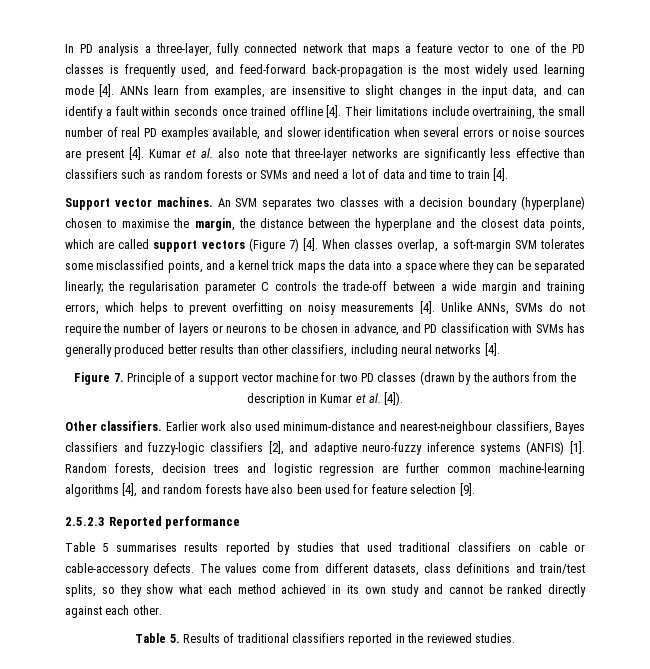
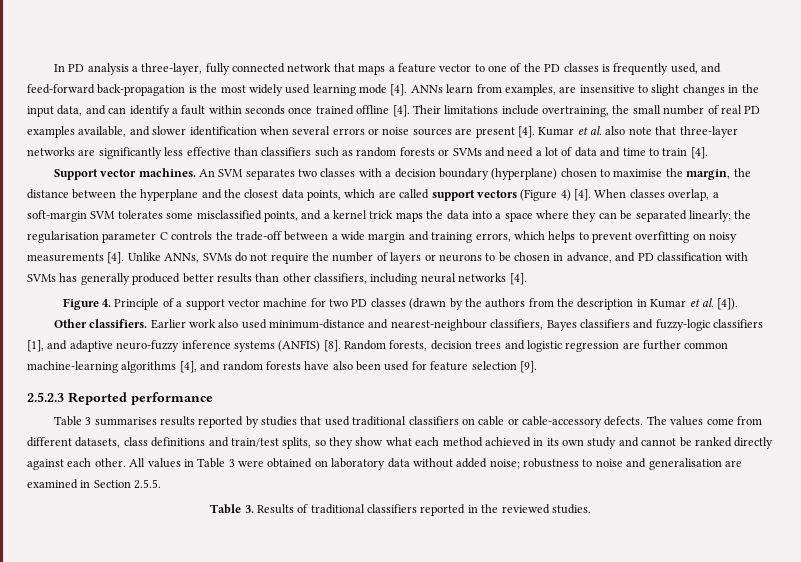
- An SVM separates two classes with a decision boundary (hyperplane) chosen to maximise the margin, the distance between the hyperplane and the closest data points, which are called support vectors (Figure 7) [4].
+ An SVM separates two classes with a decision boundary (hyperplane) chosen to maximise the margin, the distance between the hyperplane and the closest data points, which are called support vectors (Figure 4) [4].
- Figure 7. Principle of a support vector machine for two PD classes (drawn by the authors from the description in Kumar et al. [4]).
+ Figure 4. Principle of a support vector machine for two PD classes (drawn by the authors from the description in Kumar et al. [4]).
- Earlier work also used minimum-distance and nearest-neighbour classifiers, Bayes classifiers and fuzzy-logic classifiers [2], and adaptive neuro-fuzzy inference systems (ANFIS) [1].
+ Earlier work also used minimum-distance and nearest-neighbour classifiers, Bayes classifiers and fuzzy-logic classifiers [1], and adaptive neuro-fuzzy inference systems (ANFIS) [8].
- Table 5 summarises results reported by studies that used traditional classifiers on cable or cable-accessory defects.
+ Table 3 summarises results reported by studies that used traditional classifiers on cable or cable-accessory defects.
- The values come from different datasets, class definitions and train/test splits, so they show what each method achieved in its own study and cannot be ranked directly against each other.
- Table 5. Results of traditional classifiers reported in the reviewed studies.
+ The values come from different datasets, class definitions and train/test splits, so they show what each method achieved in its own study and cannot be ranked directly against each other. All values in Table 3 were obtained on laboratory data without added noise; robustness to noise and generalisation are examined in Section 2.5.5.
+ Table 3. Results of traditional classifiers reported in the reviewed studies.

